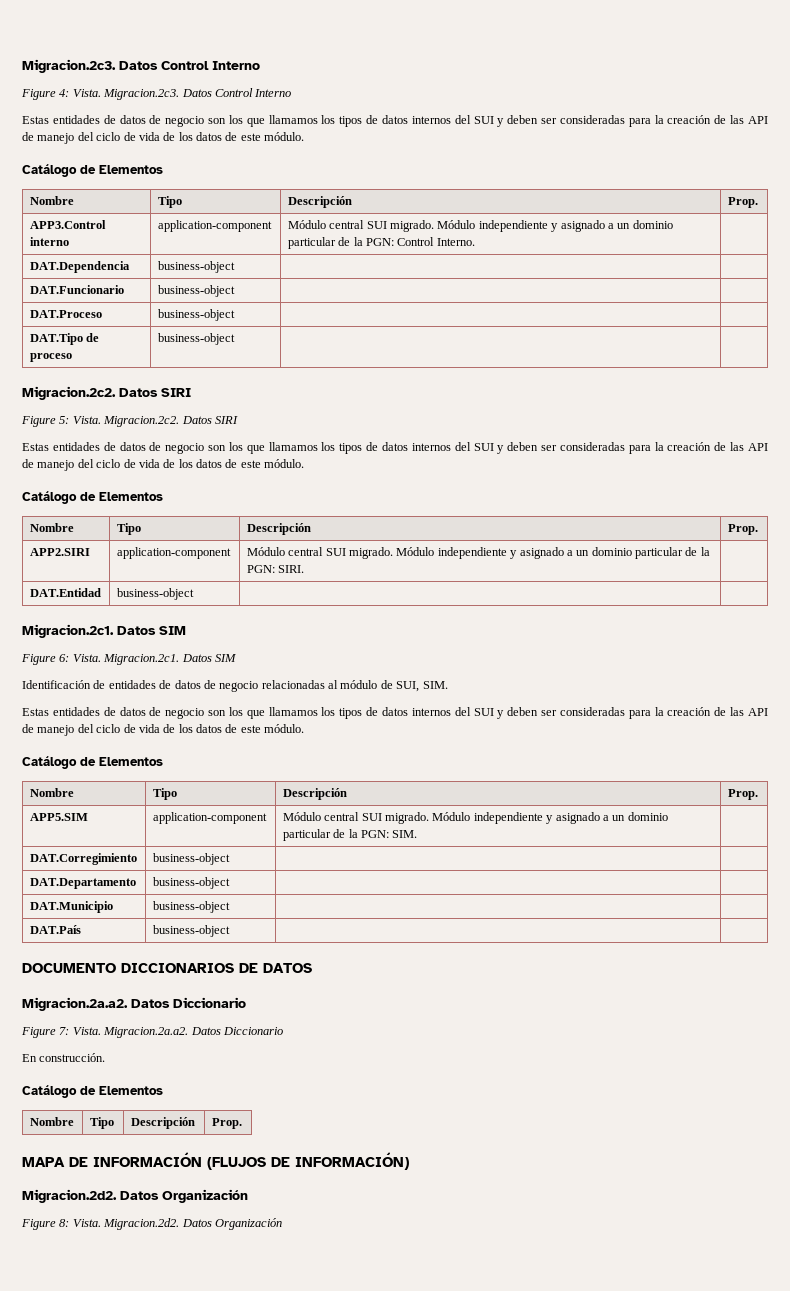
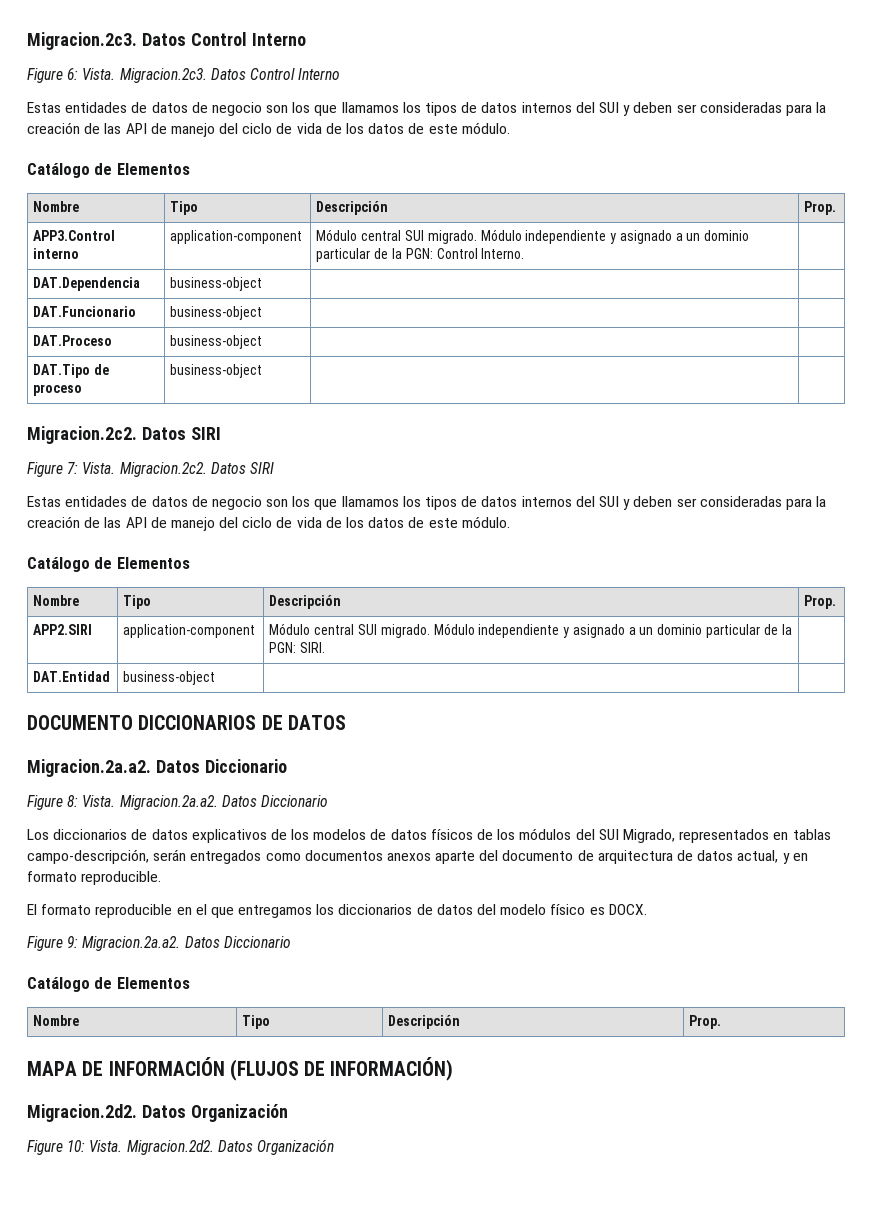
- Figure 4: Vista.
+ Figure 6: Vista.
- Figure 5: Vista.
+ Figure 7: Vista.
  DAT.Entidad | business-object | |
- Migracion.2c1. Datos SIM
- Figure 6: Vista. Migracion.2c1. Datos SIM
- Identificación de entidades de datos de negocio relacionadas al módulo de SUI, SIM.
- Estas entidades de datos de negocio son los que llamamos los tipos de datos internos del SUI y deben ser consideradas para la creación de las API de manejo del ciclo de vida de los datos de este módulo.
- Catálogo de Elementos
- Nombre | Tipo | Descripción | Prop.
- APP5.SIM | application-component | Módulo central SUI migrado. Módulo independiente y asignado a un dominio particular de la PGN: SIM. |
- DAT.Corregimiento | business-object | |
- DAT.Departamento | business-object | |
- DAT.Municipio | business-object | |
- DAT.País | business-object | |
- Figure 7: Vista.
+ Figure 8: Vista.
- En construcción.
+ Los diccionarios de datos explicativos de los modelos de datos físicos de los módulos del SUI Migrado, representados en tablas campo-descripción, serán entregados como documentos anexos aparte del documento de arquitectura de datos actual, y en formato reproducible.
+ El formato reproducible en el que entregamos los diccionarios de datos del modelo físico es DOCX.
+ Figure 9: Migracion.2a.a2. Datos Diccionario
- Figure 8: Vista.
+ Figure 10: Vista.

